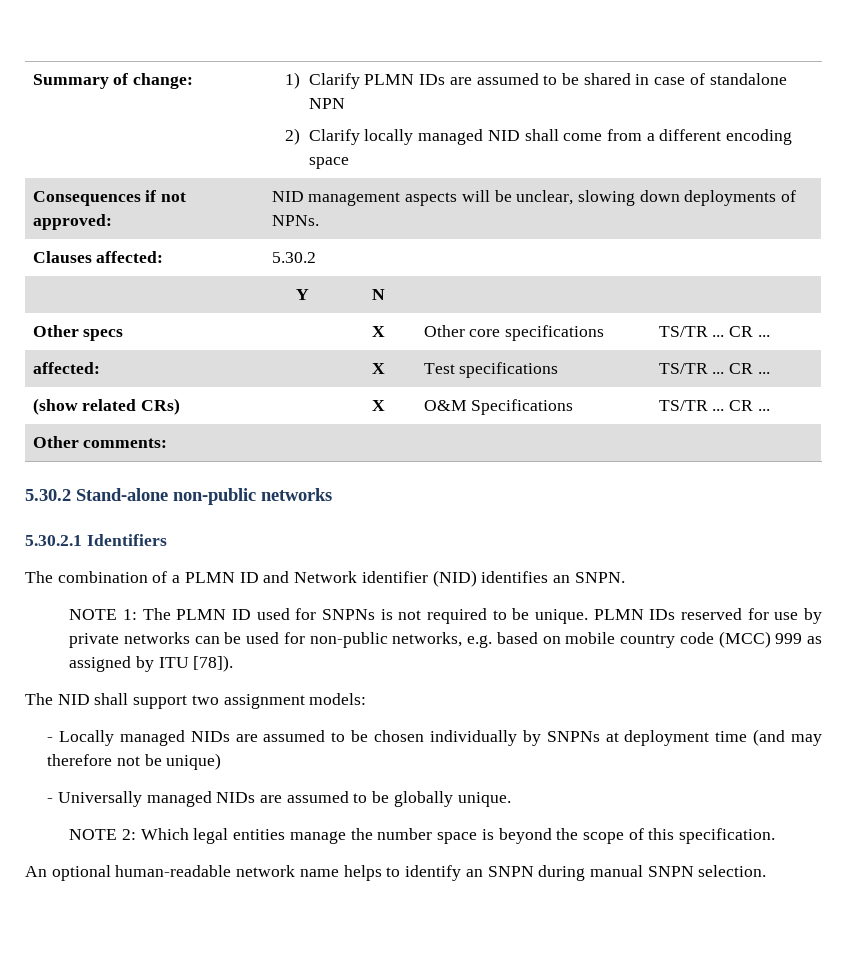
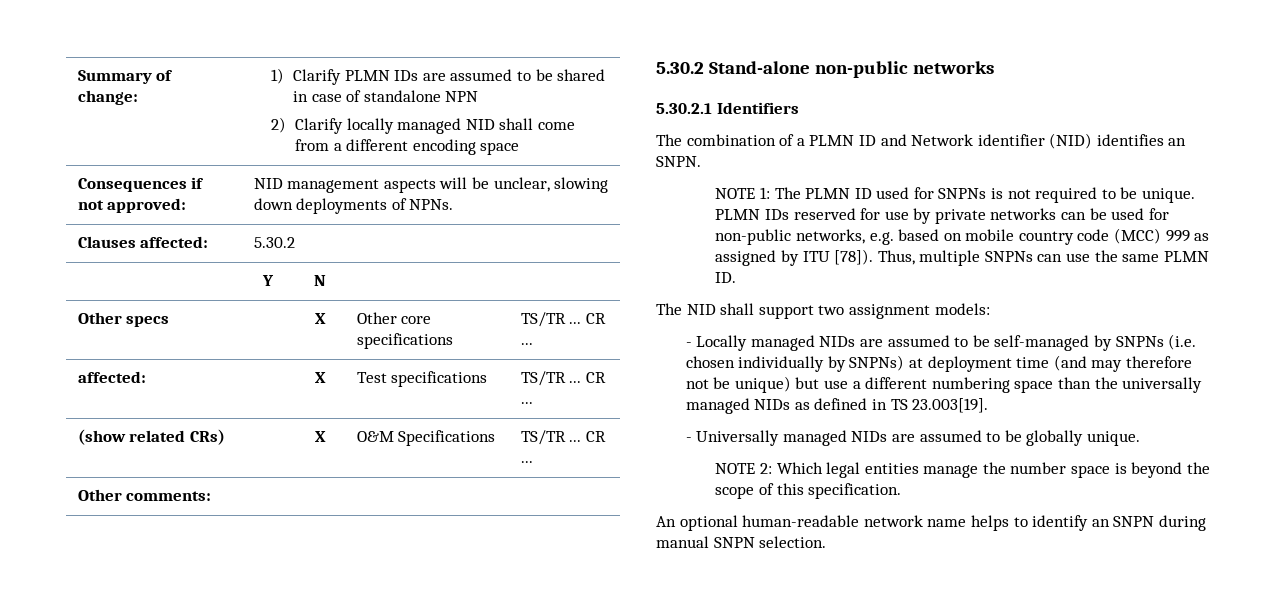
+ Thus, multiple SNPNs can use the same PLMN ID.
- - Locally managed NIDs are assumed to be chosen individually by SNPNs at deployment time (and may therefore not be unique)
+ - Locally managed NIDs are assumed to be self-managed by SNPNs (i.e. chosen individually by SNPNs) at deployment time (and may therefore not be unique) but use a different numbering space than the universally managed NIDs as defined in TS 23.003[19].

